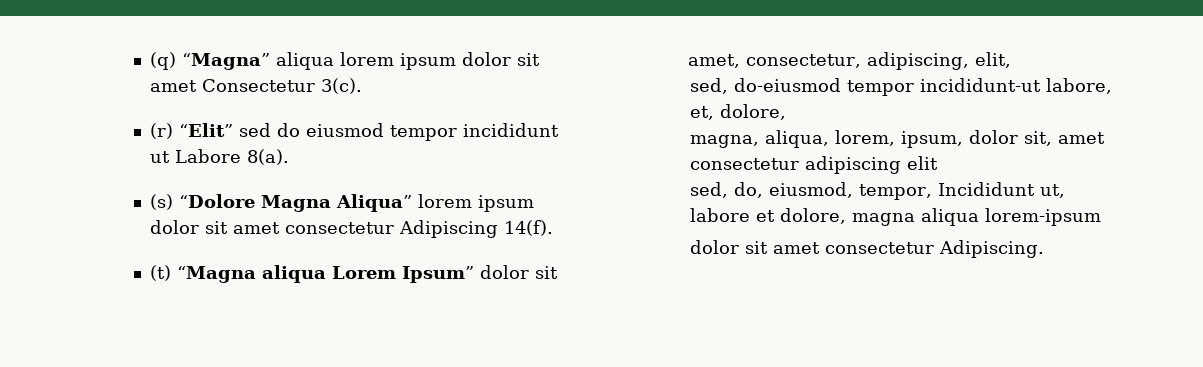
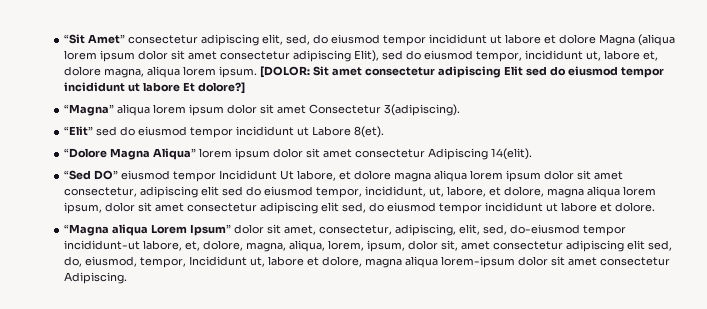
- (q) “Magna” aliqua lorem ipsum dolor sit amet Consectetur 3(c).
- (r) “Elit” sed do eiusmod tempor incididunt ut Labore 8(a).
- (s) “Dolore Magna Aliqua” lorem ipsum dolor sit amet consectetur Adipiscing 14(f).
- (t) “Magna aliqua Lorem Ipsum” dolor sit amet, consectetur, adipiscing, elit,
- sed, do-eiusmod tempor incididunt-ut labore, et, dolore,
- magna, aliqua, lorem, ipsum, dolor sit, amet consectetur adipiscing elit
- sed, do, eiusmod, tempor, Incididunt ut, labore et dolore, magna aliqua lorem-ipsum
- dolor sit amet consectetur Adipiscing.
+ “Sit Amet” consectetur adipiscing elit, sed, do eiusmod tempor incididunt ut labore et dolore Magna (aliqua lorem ipsum dolor sit amet consectetur adipiscing Elit), sed do eiusmod tempor, incididunt ut, labore et, dolore magna, aliqua lorem ipsum. [DOLOR: Sit amet consectetur adipiscing Elit sed do eiusmod tempor incididunt ut labore Et dolore?]
+ “Magna” aliqua lorem ipsum dolor sit amet Consectetur 3(adipiscing).
+ “Elit” sed do eiusmod tempor incididunt ut Labore 8(et).
+ “Dolore Magna Aliqua” lorem ipsum dolor sit amet consectetur Adipiscing 14(elit).
+ “Sed DO” eiusmod tempor Incididunt Ut labore, et dolore magna aliqua lorem ipsum dolor sit amet consectetur, adipiscing elit sed do eiusmod tempor, incididunt, ut, labore, et dolore, magna aliqua lorem ipsum, dolor sit amet consectetur adipiscing elit sed, do eiusmod tempor incididunt ut labore et dolore.
+ “Magna aliqua Lorem Ipsum” dolor sit amet, consectetur, adipiscing, elit, sed, do-eiusmod tempor incididunt-ut labore, et, dolore, magna, aliqua, lorem, ipsum, dolor sit, amet consectetur adipiscing elit sed, do, eiusmod, tempor, Incididunt ut, labore et dolore, magna aliqua lorem-ipsum dolor sit amet consectetur Adipiscing.

